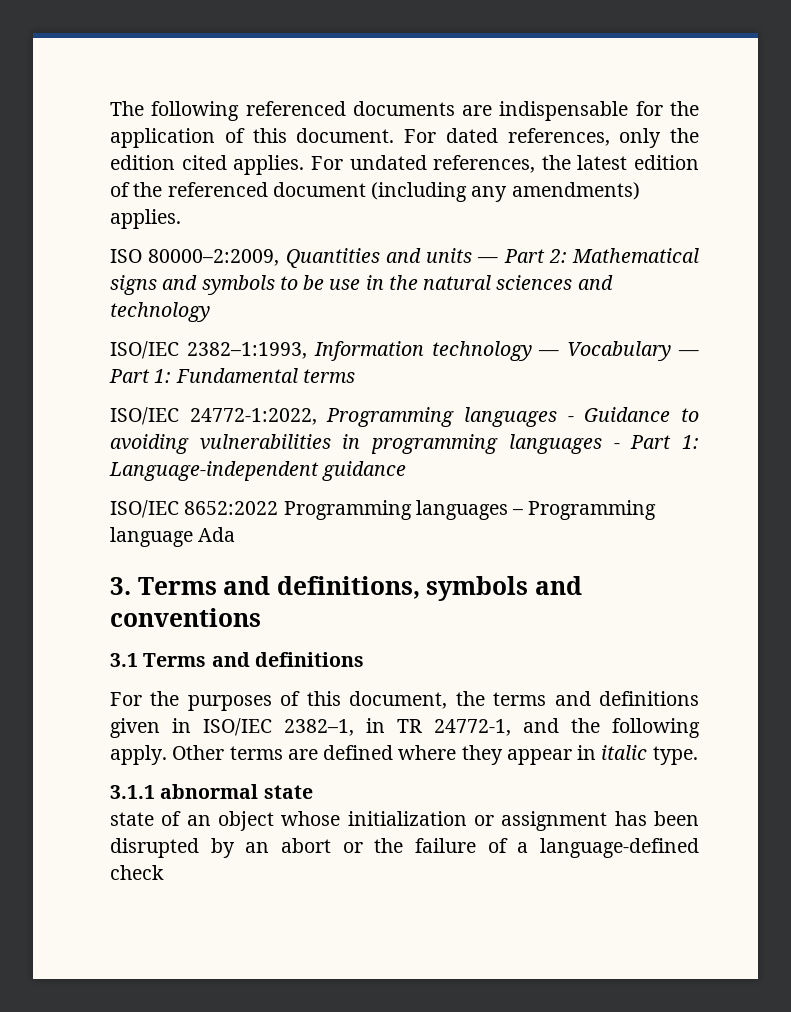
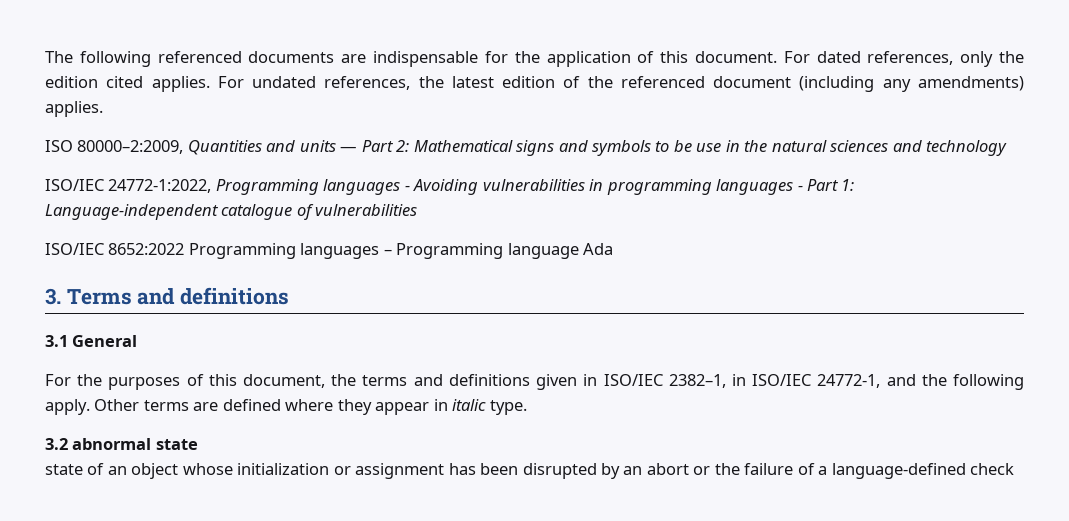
- ISO/IEC 2382–1:1993, Information technology — Vocabulary — Part 1: Fundamental terms
- ISO/IEC 24772-1:2022, Programming languages - Guidance to avoiding vulnerabilities in programming languages - Part 1: Language-independent guidance
+ ISO/IEC 24772-1:2022, Programming languages - Avoiding vulnerabilities in programming languages - Part 1: Language-independent catalogue of vulnerabilities
- 3. Terms and definitions, symbols and conventions
- 3.1 Terms and definitions
+ 3. Terms and definitions
+ 3.1 General
- For the purposes of this document, the terms and definitions given in ISO/IEC 2382–1, in TR 24772-1, and the following apply.
+ For the purposes of this document, the terms and definitions given in ISO/IEC 2382–1, in ISO/IEC 24772-1, and the following apply.
- 3.1.1 abnormal state
+ 3.2 abnormal state

